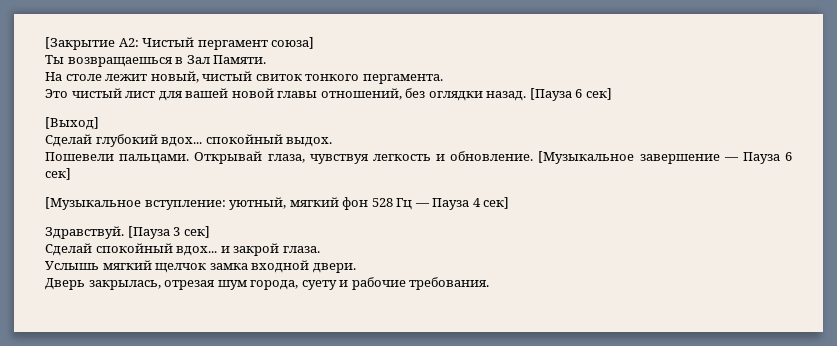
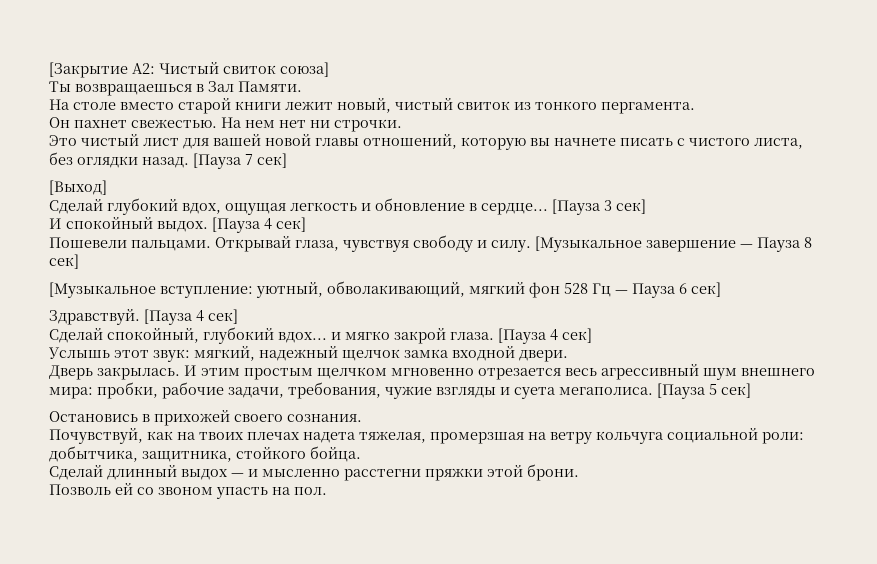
- [Закрытие А2: Чистый пергамент союза]
+ [Закрытие А2: Чистый свиток союза]
- На столе лежит новый, чистый свиток тонкого пергамента.
+ На столе вместо старой книги лежит новый, чистый свиток из тонкого пергамента.
+ Он пахнет свежестью. На нем нет ни строчки.
- Это чистый лист для вашей новой главы отношений, без оглядки назад.
+ Это чистый лист для вашей новой главы отношений, которую вы начнете писать с чистого листа, без оглядки назад.
- [Пауза 6 сек]
+ [Пауза 7 сек]
- Сделай глубокий вдох... спокойный выдох.
+ Сделай глубокий вдох, ощущая легкость и обновление в сердце... [Пауза 3 сек]
+ И спокойный выдох. [Пауза 4 сек]
- Открывай глаза, чувствуя легкость и обновление.
+ Открывай глаза, чувствуя свободу и силу.
- [Музыкальное завершение — Пауза 6 сек]
+ [Музыкальное завершение — Пауза 8 сек]
- [Музыкальное вступление: уютный, мягкий фон 528 Гц — Пауза 4 сек]
+ [Музыкальное вступление: уютный, обволакивающий, мягкий фон 528 Гц — Пауза 6 сек]
- Здравствуй. [Пауза 3 сек]
+ Здравствуй. [Пауза 4 сек]
- Сделай спокойный вдох... и закрой глаза.
- Услышь мягкий щелчок замка входной двери.
+ Сделай спокойный, глубокий вдох... и мягко закрой глаза. [Пауза 4 сек]
+ Услышь этот звук: мягкий, надежный щелчок замка входной двери.
- Дверь закрылась, отрезая шум города, суету и рабочие требования.
+ Дверь закрылась. И этим простым щелчком мгновенно отрезается весь агрессивный шум внешнего мира: пробки, рабочие задачи, требования, чужие взгляды и суета мегаполиса. [Пауза 5 сек]
+ Остановись в прихожей своего сознания.
+ Почувствуй, как на твоих плечах надета тяжелая, промерзшая на ветру кольчуга социальной роли: добытчика, защитника, стойкого бойца.
+ Сделай длинный выдох — и мысленно расстегни пряжки этой брони.
+ Позволь ей со звоном упасть на пол.

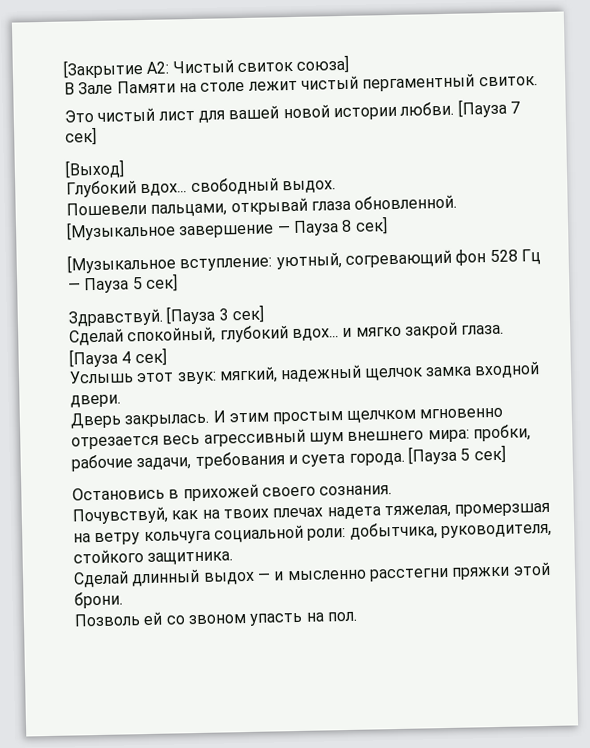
- Ты возвращаешься в Зал Памяти.
- На столе вместо старой книги лежит новый, чистый свиток из тонкого пергамента.
- Он пахнет свежестью. На нем нет ни строчки.
+ В Зале Памяти на столе лежит чистый пергаментный свиток.
- Это чистый лист для вашей новой главы отношений, которую вы начнете писать с чистого листа, без оглядки назад. [Пауза 7 сек]
+ Это чистый лист для вашей новой истории любви. [Пауза 7 сек]
  [Выход]
- Сделай глубокий вдох, ощущая легкость и обновление в сердце... [Пауза 3 сек]
- И спокойный выдох. [Пауза 4 сек]
- Пошевели пальцами. Открывай глаза, чувствуя свободу и силу.
+ Глубокий вдох... свободный выдох.
+ Пошевели пальцами, открывай глаза обновленной.
- [Музыкальное вступление: уютный, обволакивающий, мягкий фон 528 Гц — Пауза 6 сек]
+ [Музыкальное вступление: уютный, согревающий фон 528 Гц — Пауза 5 сек]
- Здравствуй. [Пауза 4 сек]
+ Здравствуй. [Пауза 3 сек]
- И этим простым щелчком мгновенно отрезается весь агрессивный шум внешнего мира: пробки, рабочие задачи, требования, чужие взгляды и суета мегаполиса.
+ И этим простым щелчком мгновенно отрезается весь агрессивный шум внешнего мира: пробки, рабочие задачи, требования и суета города.
- Почувствуй, как на твоих плечах надета тяжелая, промерзшая на ветру кольчуга социальной роли: добытчика, защитника, стойкого бойца.
+ Почувствуй, как на твоих плечах надета тяжелая, промерзшая на ветру кольчуга социальной роли: добытчика, руководителя, стойкого защитника.

